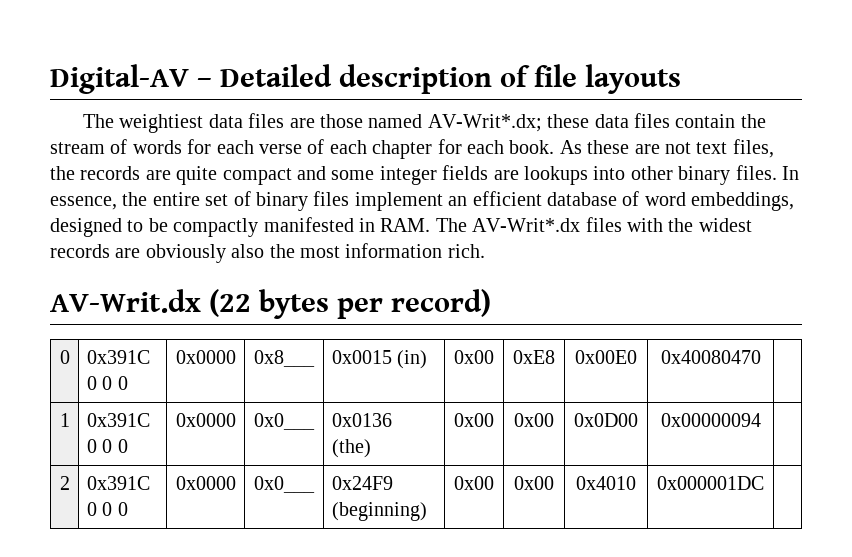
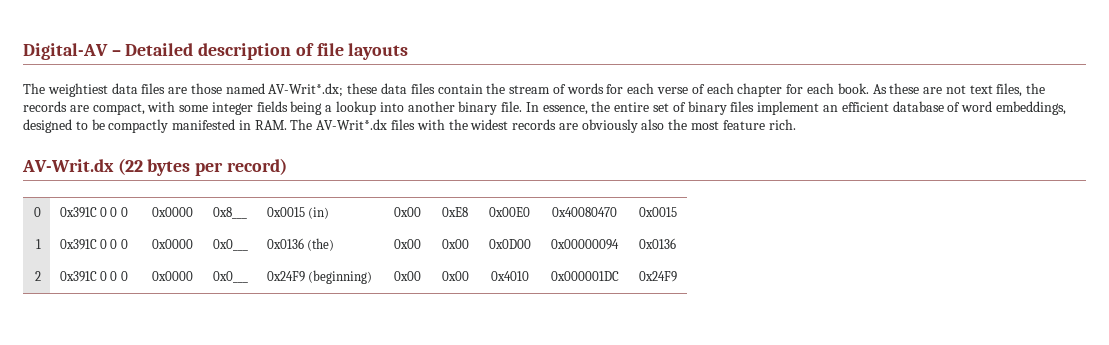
- As these are not text files, the records are quite compact and some integer fields are lookups into other binary files.
+ As these are not text files, the records are compact, with some integer fields being a lookup into another binary file.
- In essence, the entire set of binary files implement an efficient database of word embeddings, designed to be compactly manifested in RAM. The AV-Writ*.dx files with the widest records are obviously also the most information rich.
+ In essence, the entire set of binary files implement an efficient database of word embeddings, designed to be compactly manifested in RAM. The AV-Writ*.dx files with the widest records are obviously also the most feature rich.
- 0 | 0x391C 0 0 0 | 0x0000 | 0x8___ | 0x0015 (in) | 0x00 | 0xE8 | 0x00E0 | 0x40080470 |
+ 0 | 0x391C 0 0 0 | 0x0000 | 0x8___ | 0x0015 (in) | 0x00 | 0xE8 | 0x00E0 | 0x40080470 | 0x0015
- 1 | 0x391C 0 0 0 | 0x0000 | 0x0___ | 0x0136 (the) | 0x00 | 0x00 | 0x0D00 | 0x00000094 |
+ 1 | 0x391C 0 0 0 | 0x0000 | 0x0___ | 0x0136 (the) | 0x00 | 0x00 | 0x0D00 | 0x00000094 | 0x0136
- 2 | 0x391C 0 0 0 | 0x0000 | 0x0___ | 0x24F9 (beginning) | 0x00 | 0x00 | 0x4010 | 0x000001DC |
+ 2 | 0x391C 0 0 0 | 0x0000 | 0x0___ | 0x24F9 (beginning) | 0x00 | 0x00 | 0x4010 | 0x000001DC | 0x24F9

